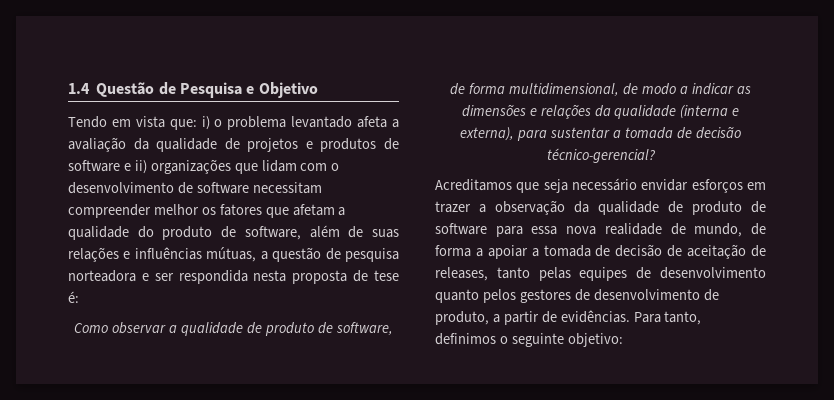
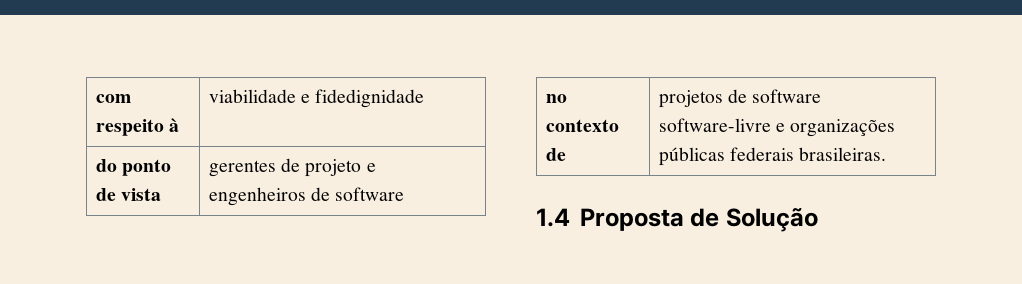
- 1.4 Questão de Pesquisa e Objetivo
- Tendo em vista que: i) o problema levantado afeta a avaliação da qualidade de projetos e produtos de software e ii) organizações que lidam com o desenvolvimento de software necessitam compreender melhor os fatores que afetam a qualidade do produto de software, além de suas relações e influências mútuas, a questão de pesquisa norteadora e ser respondida nesta proposta de tese é:
- Como observar a qualidade de produto de software, de forma multidimensional, de modo a indicar as dimensões e relações da qualidade (interna e externa), para sustentar a tomada de decisão técnico-gerencial?
- Acreditamos que seja necessário envidar esforços em trazer a observação da qualidade de produto de software para essa nova realidade de mundo, de forma a apoiar a tomada de decisão de aceitação de releases, tanto pelas equipes de desenvolvimento quanto pelos gestores de desenvolvimento de produto, a partir de evidências. Para tanto, definimos o seguinte objetivo:
+ com respeito à | viabilidade e fidedignidade
+ do ponto de vista | gerentes de projeto e engenheiros de software
+ no contexto de | projetos de software software-livre e organizações públicas federais brasileiras.
+ 1.4 Proposta de Solução

